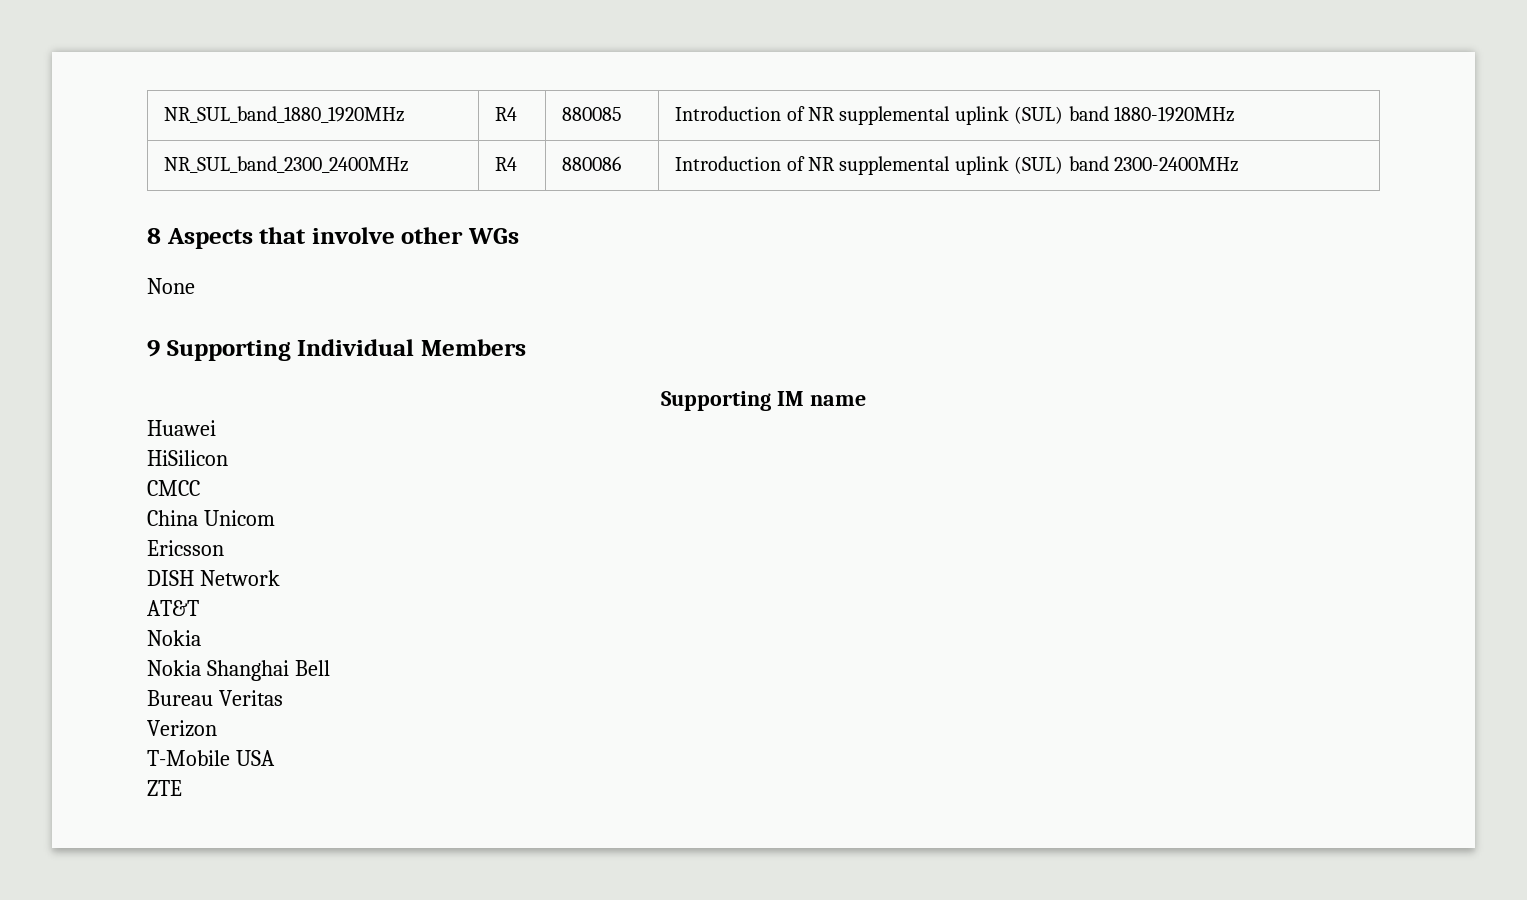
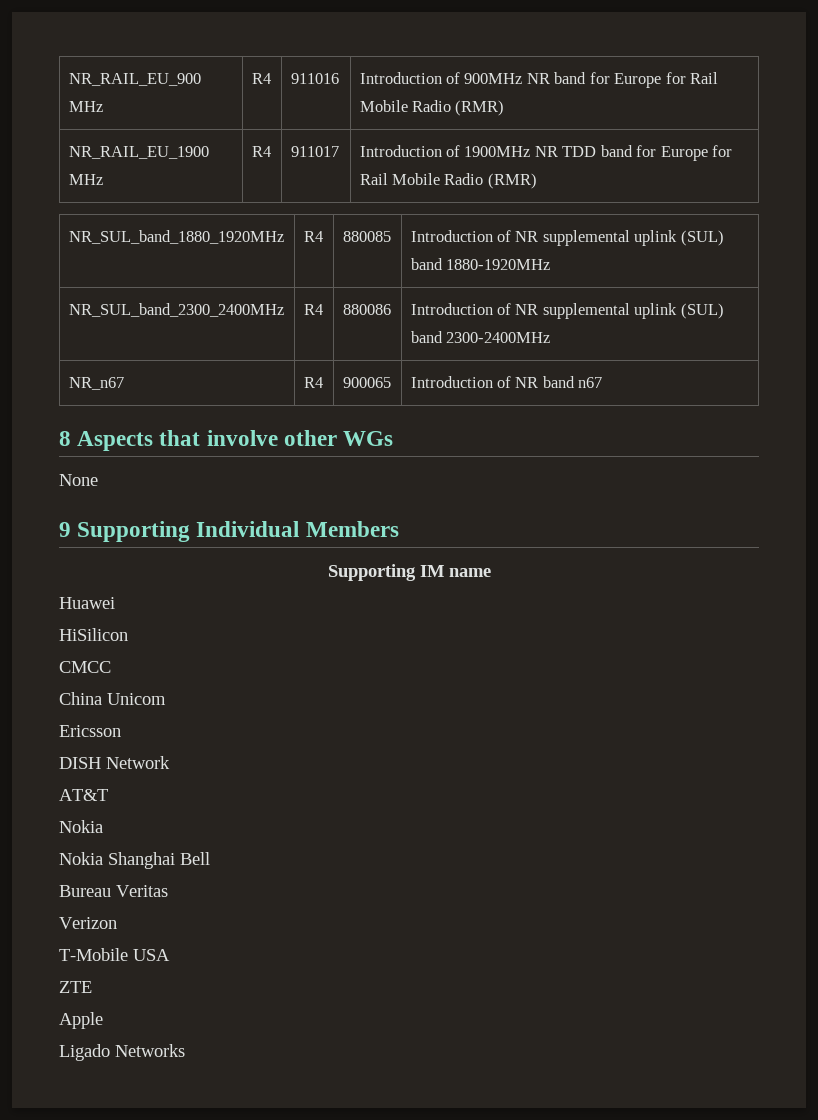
+ NR_RAIL_EU_900 MHz | R4 | 911016 | Introduction of 900MHz NR band for Europe for Rail Mobile Radio (RMR)
+ NR_RAIL_EU_1900 MHz | R4 | 911017 | Introduction of 1900MHz NR TDD band for Europe for Rail Mobile Radio (RMR)
+ NR_n67 | R4 | 900065 | Introduction of NR band n67
+ Apple
+ Ligado Networks

